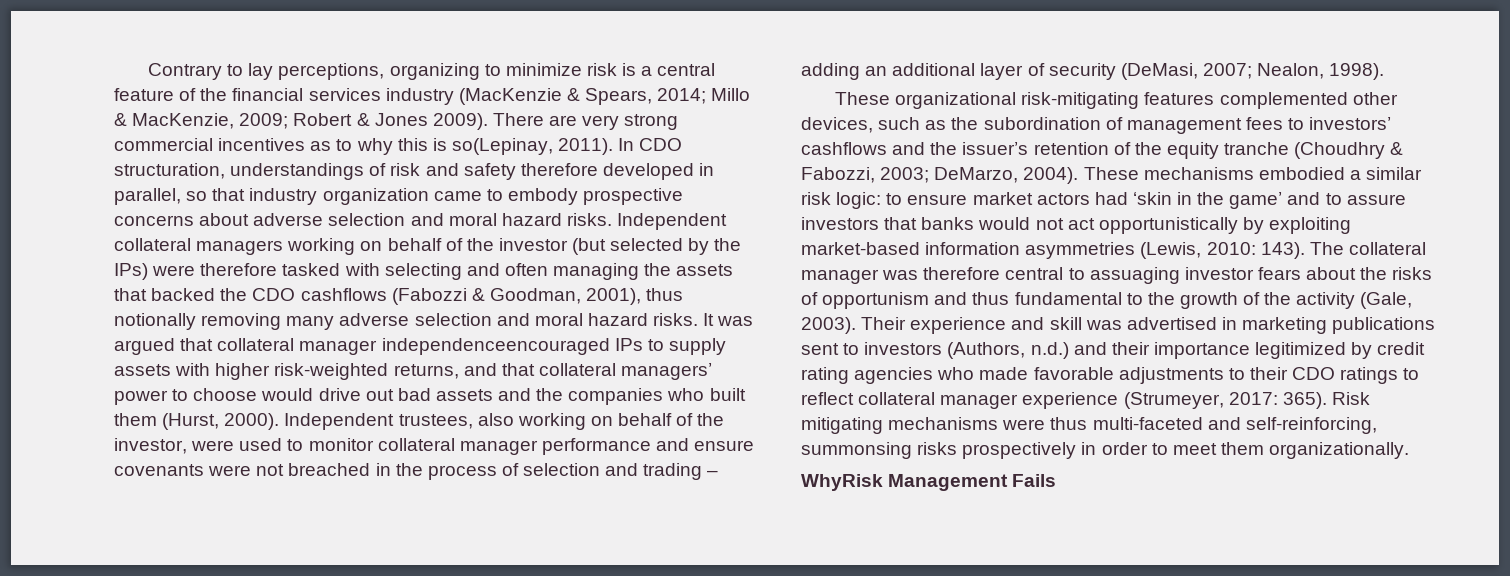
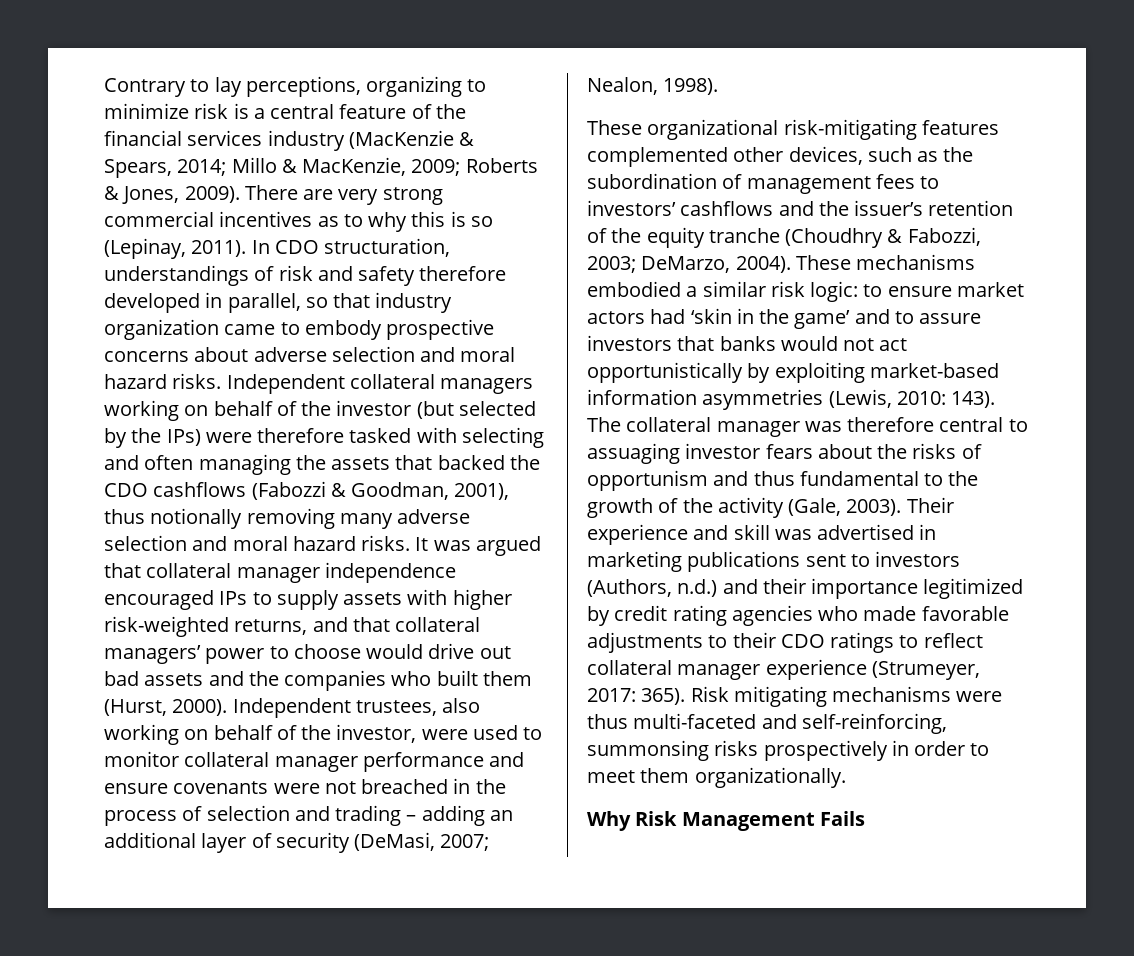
- Contrary to lay perceptions, organizing to minimize risk is a central feature of the financial services industry (MacKenzie & Spears, 2014; Millo & MacKenzie, 2009; Robert & Jones 2009).
+ Contrary to lay perceptions, organizing to minimize risk is a central feature of the financial services industry (MacKenzie & Spears, 2014; Millo & MacKenzie, 2009; Roberts & Jones, 2009).
- There are very strong commercial incentives as to why this is so(Lepinay, 2011).
+ There are very strong commercial incentives as to why this is so (Lepinay, 2011).
- It was argued that collateral manager independenceencouraged IPs to supply assets with higher risk-weighted returns, and that collateral managers’ power to choose would drive out bad assets and the companies who built them (Hurst, 2000).
+ It was argued that collateral manager independence encouraged IPs to supply assets with higher risk-weighted returns, and that collateral managers’ power to choose would drive out bad assets and the companies who built them (Hurst, 2000).
- WhyRisk Management Fails
+ Why Risk Management Fails

